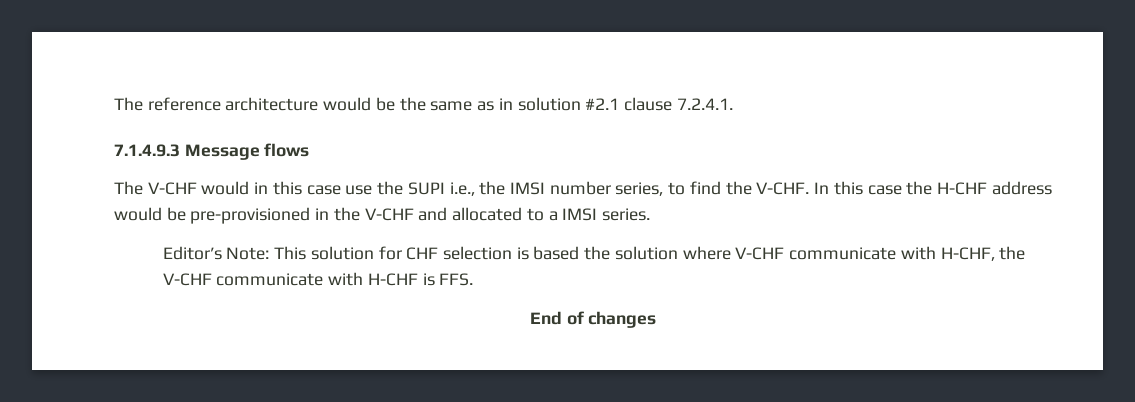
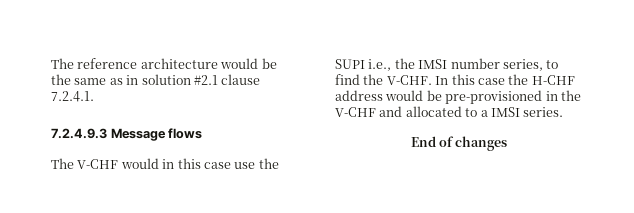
- 7.1.4.9.3 Message flows
+ 7.2.4.9.3 Message flows
- Editor’s Note: This solution for CHF selection is based the solution where V-CHF communicate with H-CHF, the V-CHF communicate with H-CHF is FFS.

